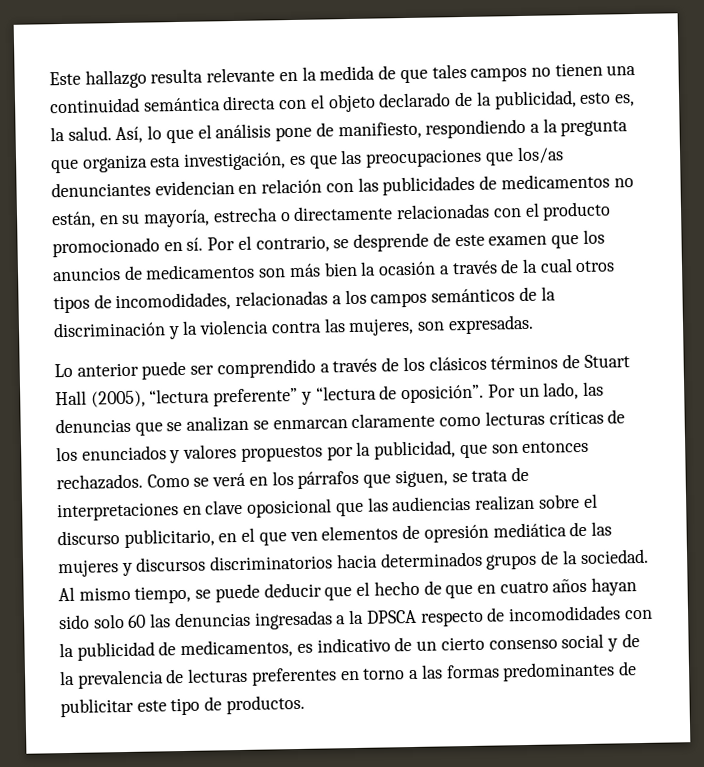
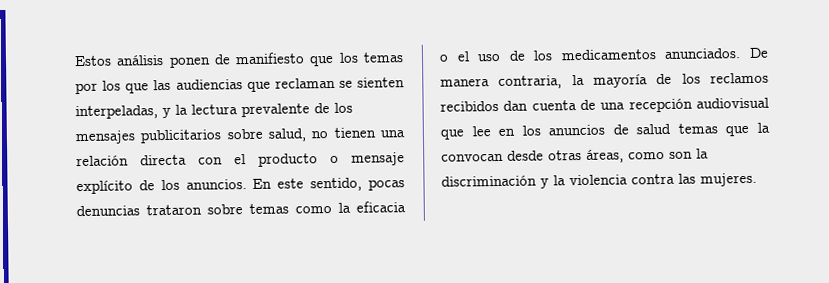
- Este hallazgo resulta relevante en la medida de que tales campos no tienen una continuidad semántica directa con el objeto declarado de la publicidad, esto es, la salud. Así, lo que el análisis pone de manifiesto, respondiendo a la pregunta que organiza esta investigación, es que las preocupaciones que los/as denunciantes evidencian en relación con las publicidades de medicamentos no están, en su mayoría, estrecha o directamente relacionadas con el producto promocionado en sí. Por el contrario, se desprende de este examen que los anuncios de medicamentos son más bien la ocasión a través de la cual otros tipos de incomodidades, relacionadas a los campos semánticos de la discriminación y la violencia contra las mujeres, son expresadas.
- Lo anterior puede ser comprendido a través de los clásicos términos de Stuart Hall (2005), “lectura preferente” y “lectura de oposición”. Por un lado, las denuncias que se analizan se enmarcan claramente como lecturas críticas de los enunciados y valores propuestos por la publicidad, que son entonces rechazados. Como se verá en los párrafos que siguen, se trata de interpretaciones en clave oposicional que las audiencias realizan sobre el discurso publicitario, en el que ven elementos de opresión mediática de las mujeres y discursos discriminatorios hacia determinados grupos de la sociedad. Al mismo tiempo, se puede deducir que el hecho de que en cuatro años hayan sido solo 60 las denuncias ingresadas a la DPSCA respecto de incomodidades con la publicidad de medicamentos, es indicativo de un cierto consenso social y de la prevalencia de lecturas preferentes en torno a las formas predominantes de publicitar este tipo de productos.
+ Estos análisis ponen de manifiesto que los temas por los que las audiencias que reclaman se sienten interpeladas, y la lectura prevalente de los mensajes publicitarios sobre salud, no tienen una relación directa con el producto o mensaje explícito de los anuncios. En este sentido, pocas denuncias trataron sobre temas como la eficacia o el uso de los medicamentos anunciados. De manera contraria, la mayoría de los reclamos recibidos dan cuenta de una recepción audiovisual que lee en los anuncios de salud temas que la convocan desde otras áreas, como son la discriminación y la violencia contra las mujeres.

